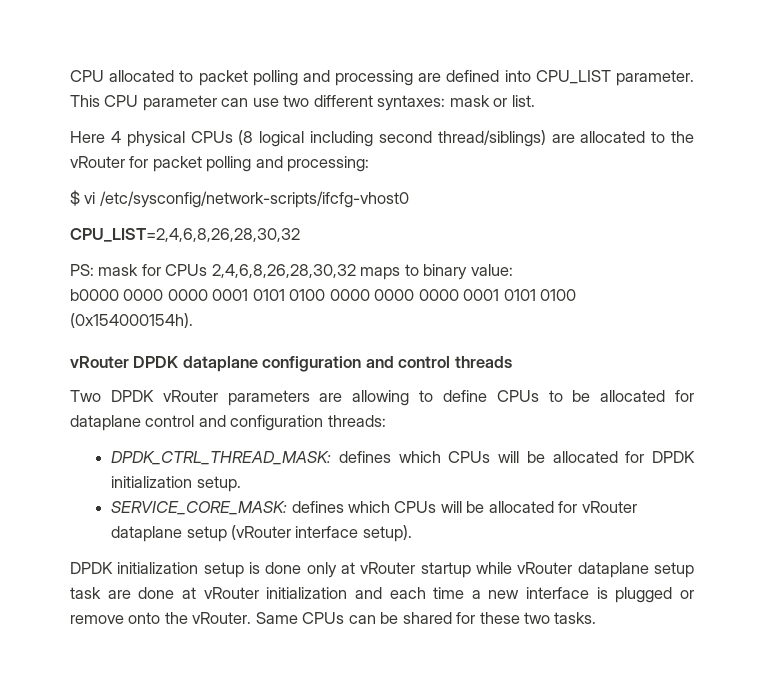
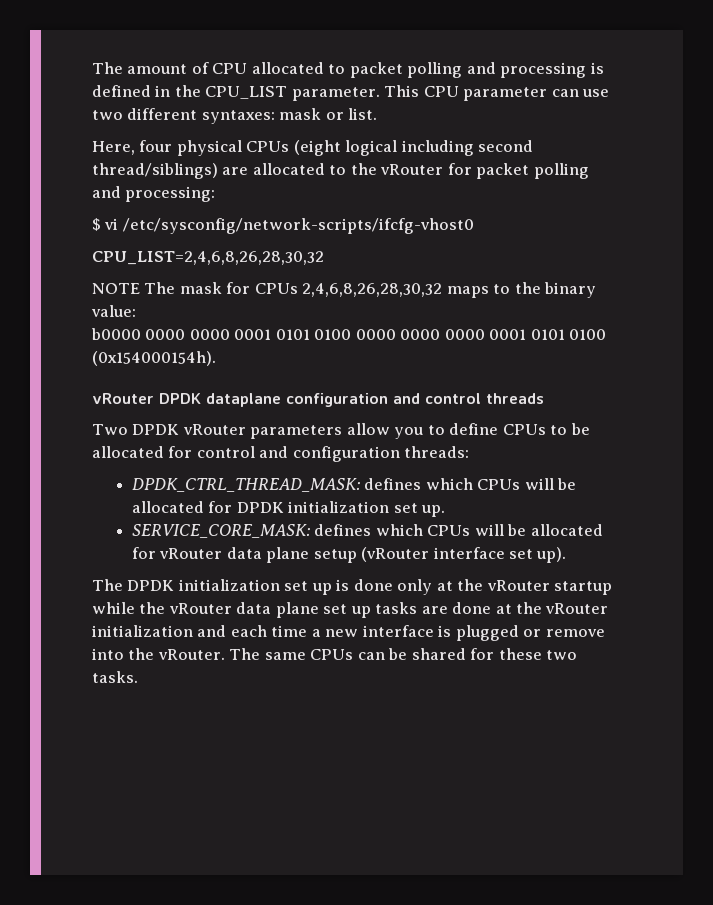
- CPU allocated to packet polling and processing are defined into CPU_LIST parameter.
+ The amount of CPU allocated to packet polling and processing is defined in the CPU_LIST parameter.
- Here 4 physical CPUs (8 logical including second thread/siblings) are allocated to the vRouter for packet polling and processing:
+ Here, four physical CPUs (eight logical including second thread/siblings) are allocated to the vRouter for packet polling and processing:
- PS: mask for CPUs 2,4,6,8,26,28,30,32 maps to binary value:
+ NOTE The mask for CPUs 2,4,6,8,26,28,30,32 maps to the binary value:
- Two DPDK vRouter parameters are allowing to define CPUs to be allocated for dataplane control and configuration threads:
+ Two DPDK vRouter parameters allow you to define CPUs to be allocated for control and configuration threads:
- DPDK_CTRL_THREAD_MASK: defines which CPUs will be allocated for DPDK initialization setup.
+ DPDK_CTRL_THREAD_MASK: defines which CPUs will be allocated for DPDK initialization set up.
- SERVICE_CORE_MASK: defines which CPUs will be allocated for vRouter dataplane setup (vRouter interface setup).
- DPDK initialization setup is done only at vRouter startup while vRouter dataplane setup task are done at vRouter initialization and each time a new interface is plugged or remove onto the vRouter.
+ SERVICE_CORE_MASK: defines which CPUs will be allocated for vRouter data plane setup (vRouter interface set up).
+ The DPDK initialization set up is done only at the vRouter startup while the vRouter data plane set up tasks are done at the vRouter initialization and each time a new interface is plugged or remove into the vRouter.
- Same CPUs can be shared for these two tasks.
+ The same CPUs can be shared for these two tasks.

